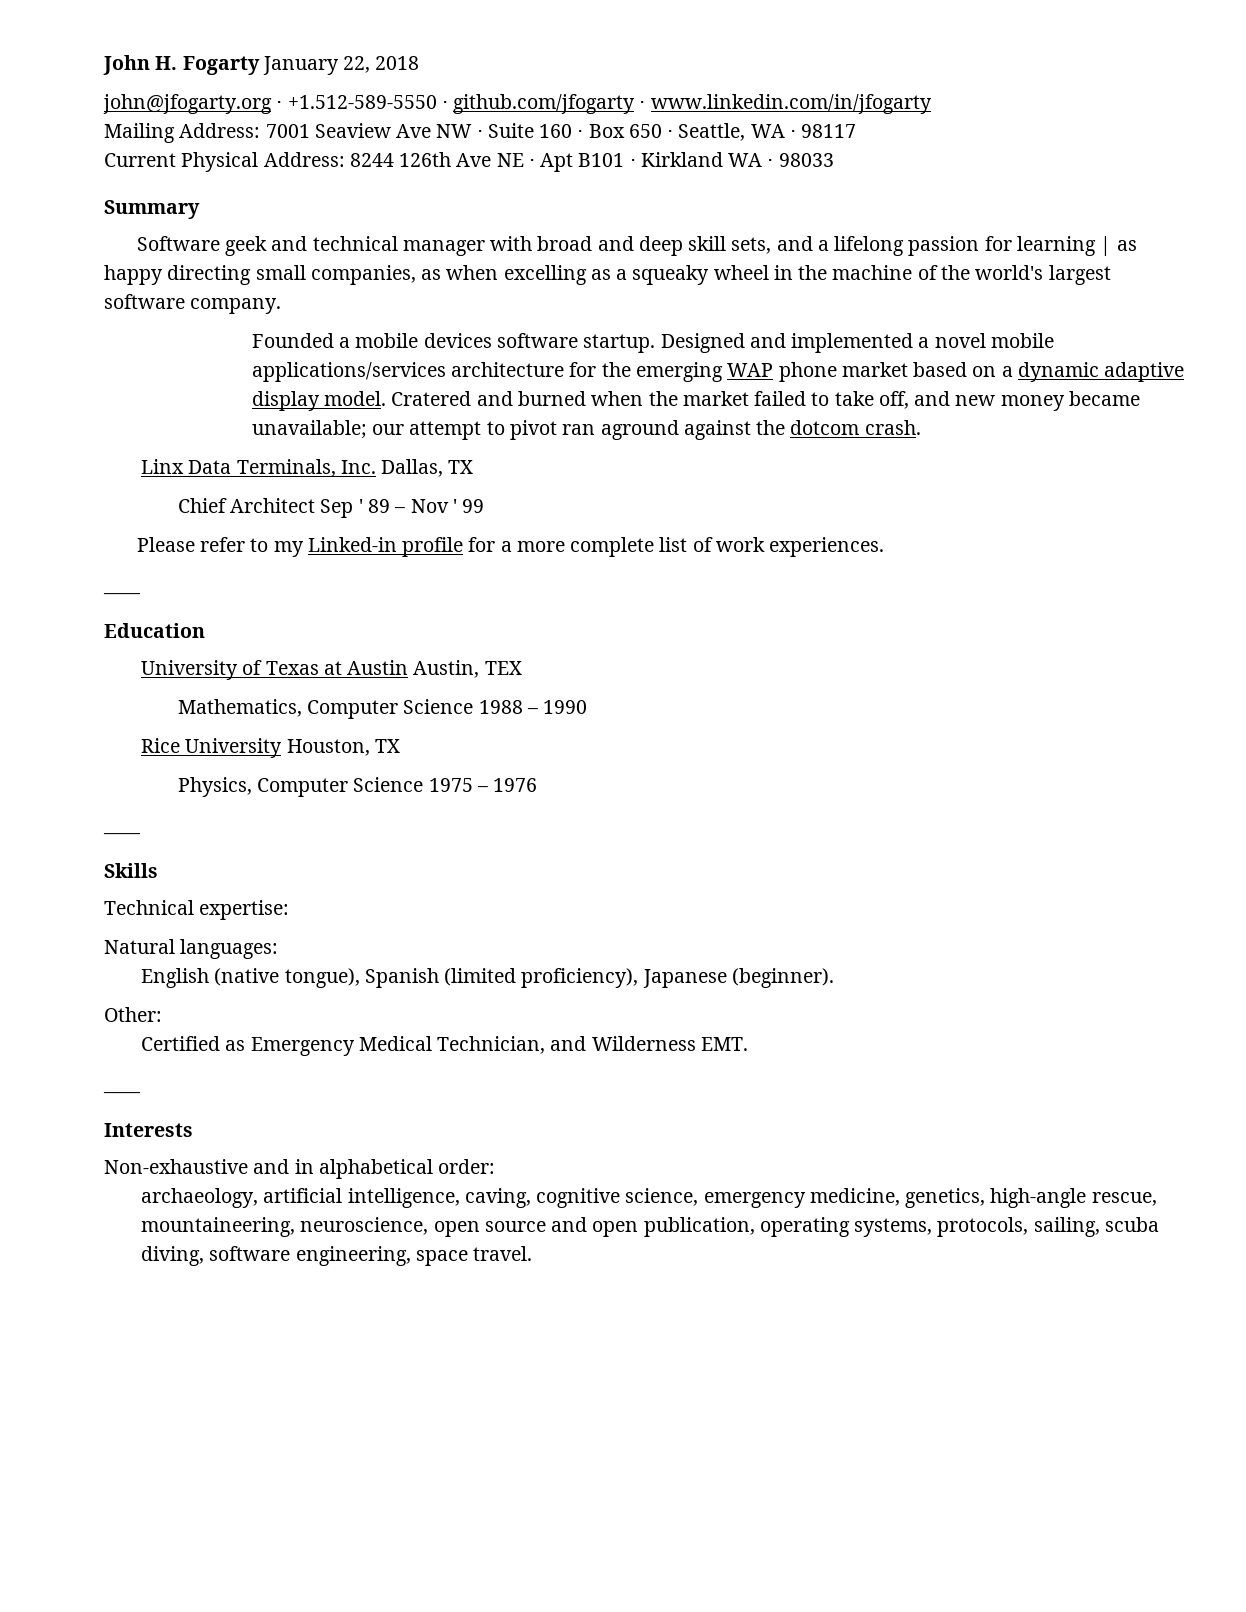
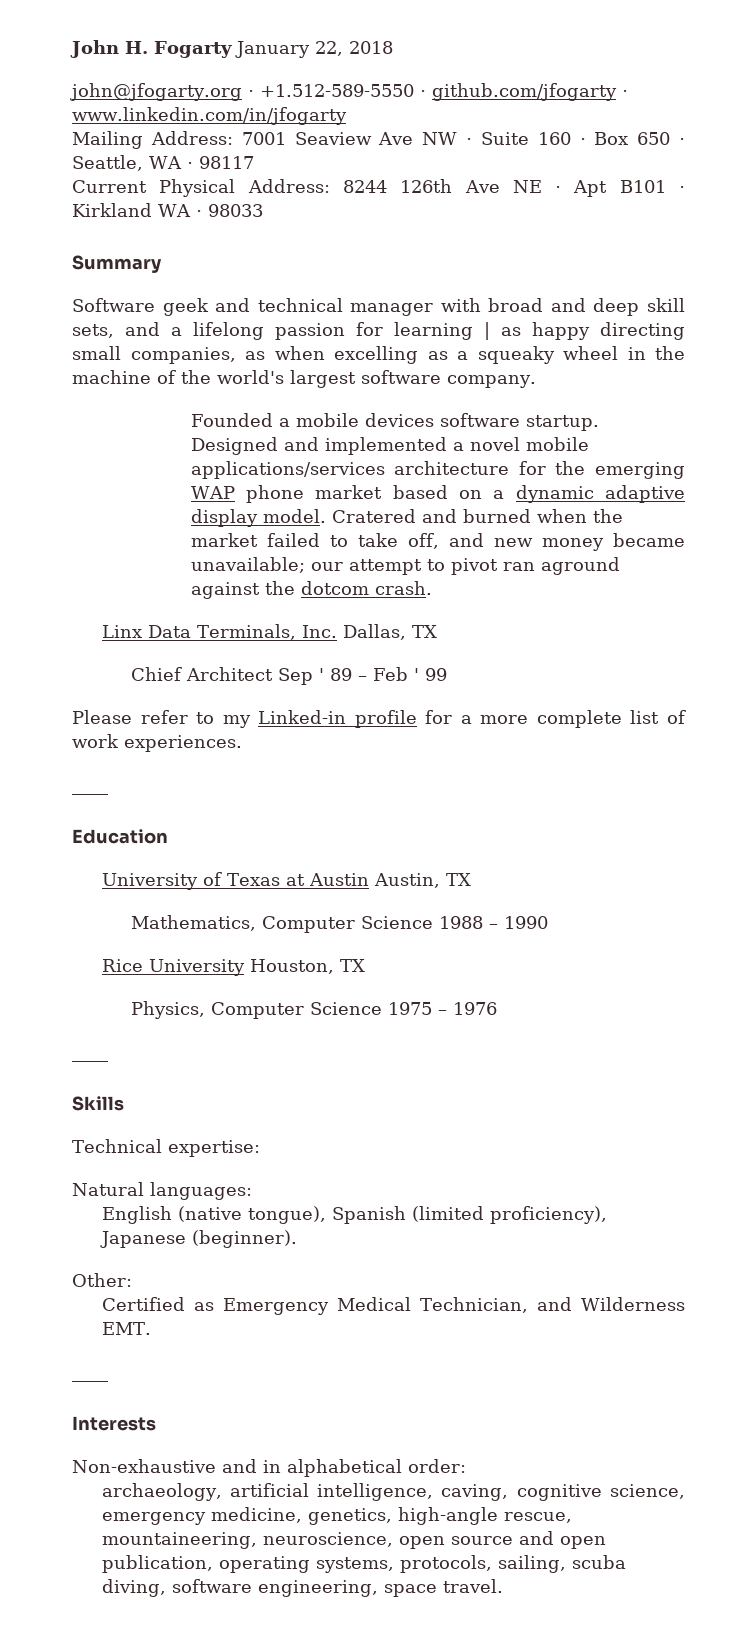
- Chief Architect Sep ' 89 – Nov ' 99
+ Chief Architect Sep ' 89 – Feb ' 99
- University of Texas at Austin Austin, TEX
+ University of Texas at Austin Austin, TX

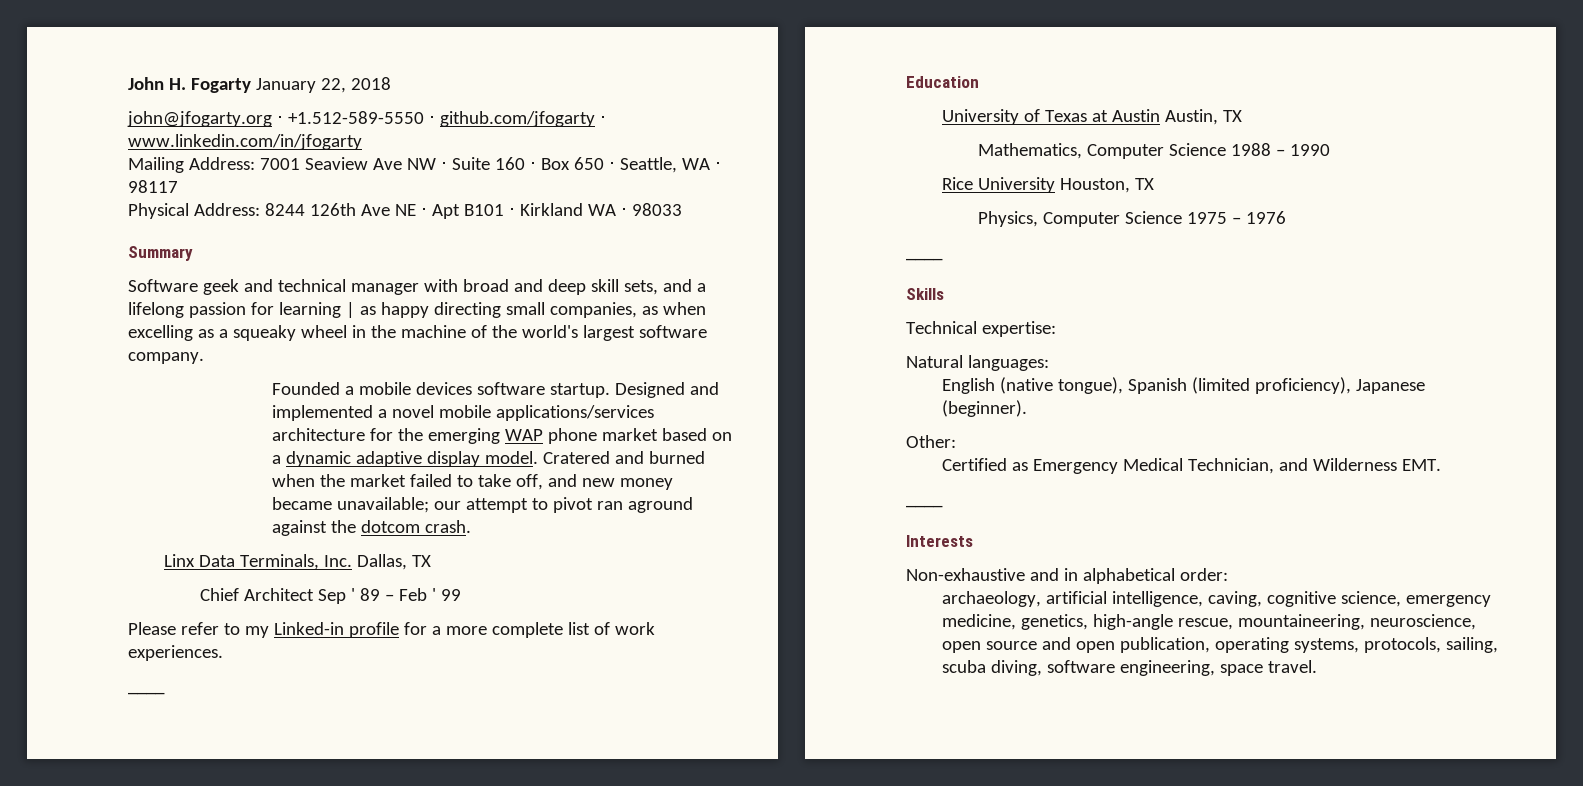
- Current Physical Address: 8244 126th Ave NE ⋅ Apt B101 ⋅ Kirkland WA ⋅ 98033
+ Physical Address: 8244 126th Ave NE ⋅ Apt B101 ⋅ Kirkland WA ⋅ 98033

